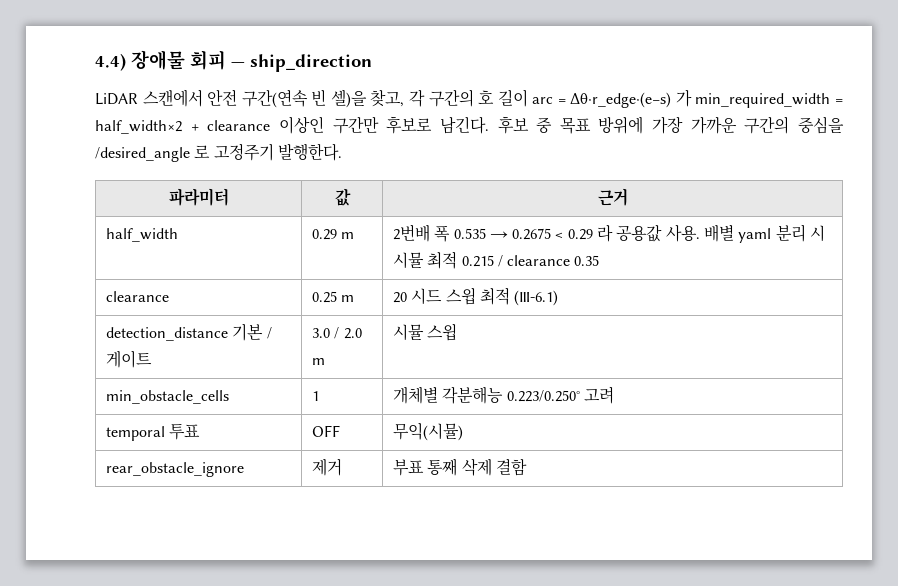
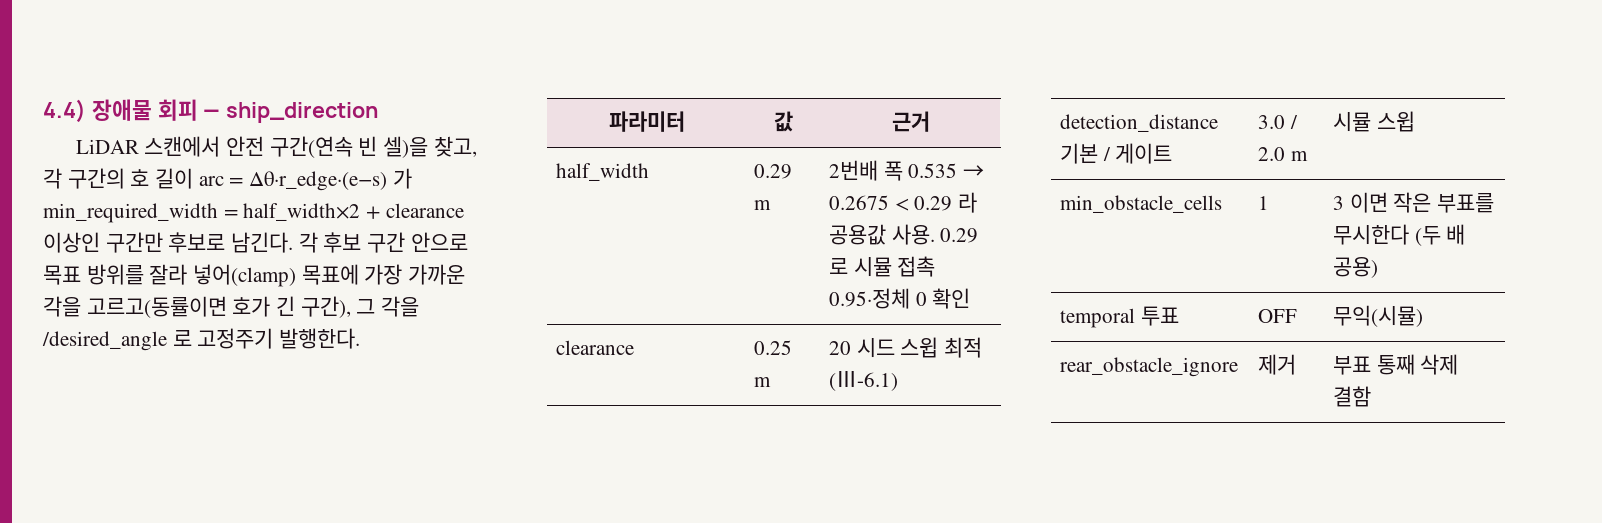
- 후보 중 목표 방위에 가장 가까운 구간의 중심을 /desired_angle 로 고정주기 발행한다.
+ 각 후보 구간 안으로 목표 방위를 잘라 넣어(clamp) 목표에 가장 가까운 각을 고르고(동률이면 호가 긴 구간), 그 각을 /desired_angle 로 고정주기 발행한다.
- half_width | 0.29 m | 2번배 폭 0.535 → 0.2675 < 0.29 라 공용값 사용. 배별 yaml 분리 시 시뮬 최적 0.215 / clearance 0.35
+ half_width | 0.29 m | 2번배 폭 0.535 → 0.2675 < 0.29 라 공용값 사용. 0.29 로 시뮬 접촉 0.95·정체 0 확인
- min_obstacle_cells | 1 | 개체별 각분해능 0.223/0.250° 고려
+ min_obstacle_cells | 1 | 3 이면 작은 부표를 무시한다 (두 배 공용)

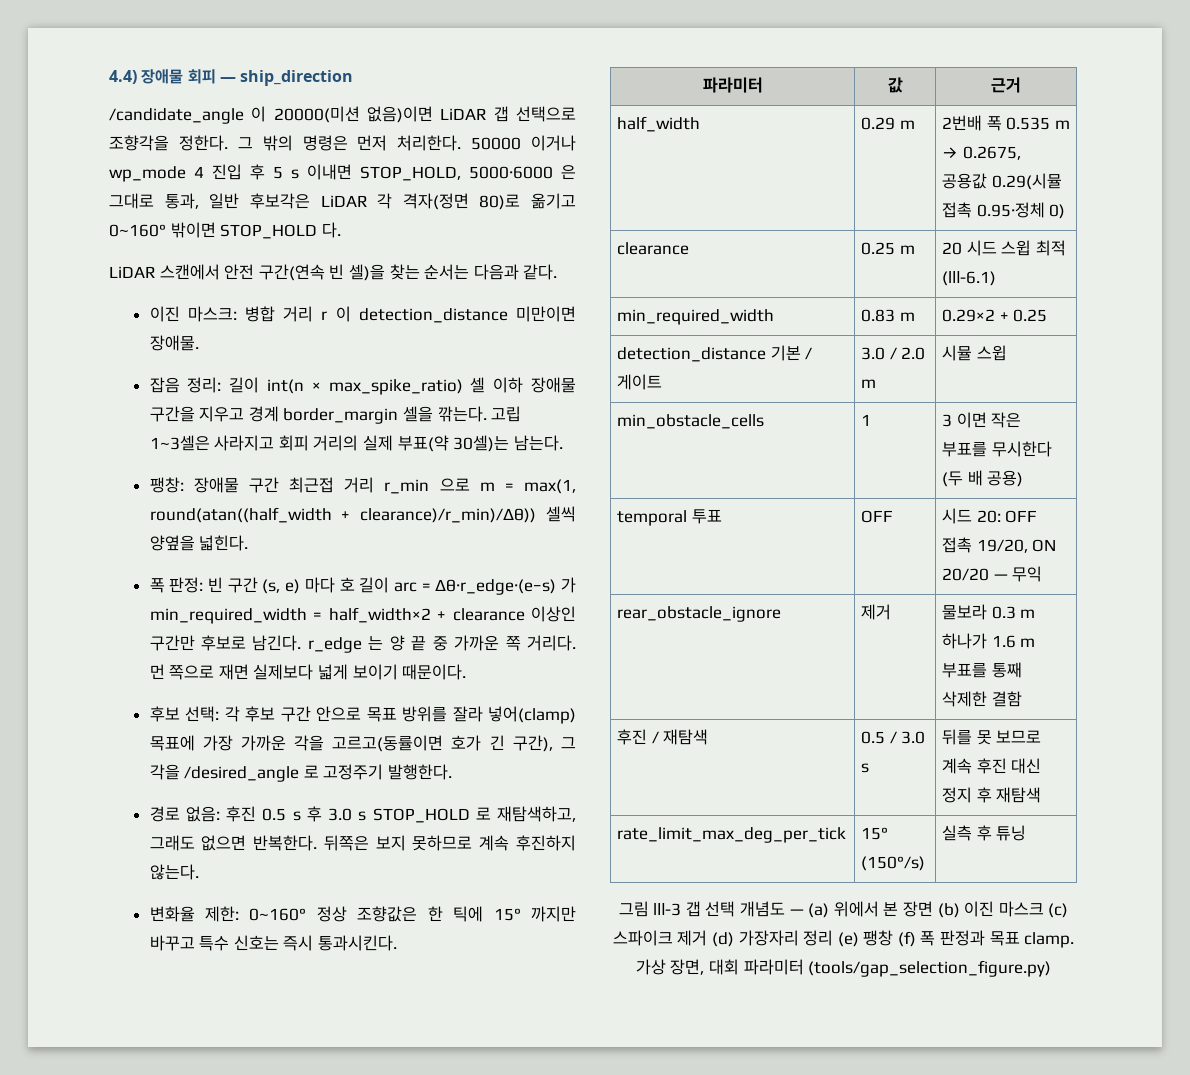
+ /candidate_angle 이 20000(미션 없음)이면 LiDAR 갭 선택으로 조향각을 정한다. 그 밖의 명령은 먼저 처리한다. 50000 이거나 wp_mode 4 진입 후 5 s 이내면 STOP_HOLD, 5000·6000 은 그대로 통과, 일반 후보각은 LiDAR 각 격자(정면 80)로 옮기고 0~160° 밖이면 STOP_HOLD 다.
- LiDAR 스캔에서 안전 구간(연속 빈 셀)을 찾고, 각 구간의 호 길이 arc = Δθ·r_edge·(e−s) 가 min_required_width = half_width×2 + clearance 이상인 구간만 후보로 남긴다. 각 후보 구간 안으로 목표 방위를 잘라 넣어(clamp) 목표에 가장 가까운 각을 고르고(동률이면 호가 긴 구간), 그 각을 /desired_angle 로 고정주기 발행한다.
+ LiDAR 스캔에서 안전 구간(연속 빈 셀)을 찾는 순서는 다음과 같다.
+ 이진 마스크: 병합 거리 r 이 detection_distance 미만이면 장애물.
+ 잡음 정리: 길이 int(n × max_spike_ratio) 셀 이하 장애물 구간을 지우고 경계 border_margin 셀을 깎는다. 고립 1~3셀은 사라지고 회피 거리의 실제 부표(약 30셀)는 남는다.
+ 팽창: 장애물 구간 최근접 거리 r_min 으로 m = max(1, round(atan((half_width + clearance)/r_min)/Δθ)) 셀씩 양옆을 넓힌다.
+ 폭 판정: 빈 구간 (s, e) 마다 호 길이 arc = Δθ·r_edge·(e−s) 가 min_required_width = half_width×2 + clearance 이상인 구간만 후보로 남긴다. r_edge 는 양 끝 중 가까운 쪽 거리다. 먼 쪽으로 재면 실제보다 넓게 보이기 때문이다.
+ 후보 선택: 각 후보 구간 안으로 목표 방위를 잘라 넣어(clamp) 목표에 가장 가까운 각을 고르고(동률이면 호가 긴 구간), 그 각을 /desired_angle 로 고정주기 발행한다.
+ 경로 없음: 후진 0.5 s 후 3.0 s STOP_HOLD 로 재탐색하고, 그래도 없으면 반복한다. 뒤쪽은 보지 못하므로 계속 후진하지 않는다.
+ 변화율 제한: 0~160° 정상 조향값은 한 틱에 15° 까지만 바꾸고 특수 신호는 즉시 통과시킨다.
- half_width | 0.29 m | 2번배 폭 0.535 → 0.2675 < 0.29 라 공용값 사용. 0.29 로 시뮬 접촉 0.95·정체 0 확인
+ half_width | 0.29 m | 2번배 폭 0.535 m → 0.2675, 공용값 0.29(시뮬 접촉 0.95·정체 0)
+ min_required_width | 0.83 m | 0.29×2 + 0.25
- temporal 투표 | OFF | 무익(시뮬)
- rear_obstacle_ignore | 제거 | 부표 통째 삭제 결함
+ temporal 투표 | OFF | 시드 20: OFF 접촉 19/20, ON 20/20 — 무익
+ rear_obstacle_ignore | 제거 | 물보라 0.3 m 하나가 1.6 m 부표를 통째 삭제한 결함
+ 후진 / 재탐색 | 0.5 / 3.0 s | 뒤를 못 보므로 계속 후진 대신 정지 후 재탐색
+ rate_limit_max_deg_per_tick | 15° (150°/s) | 실측 후 튜닝
+ 그림 Ⅲ-3 갭 선택 개념도 — (a) 위에서 본 장면 (b) 이진 마스크 (c) 스파이크 제거 (d) 가장자리 정리 (e) 팽창 (f) 폭 판정과 목표 clamp. 가상 장면, 대회 파라미터 (tools/gap_selection_figure.py)

